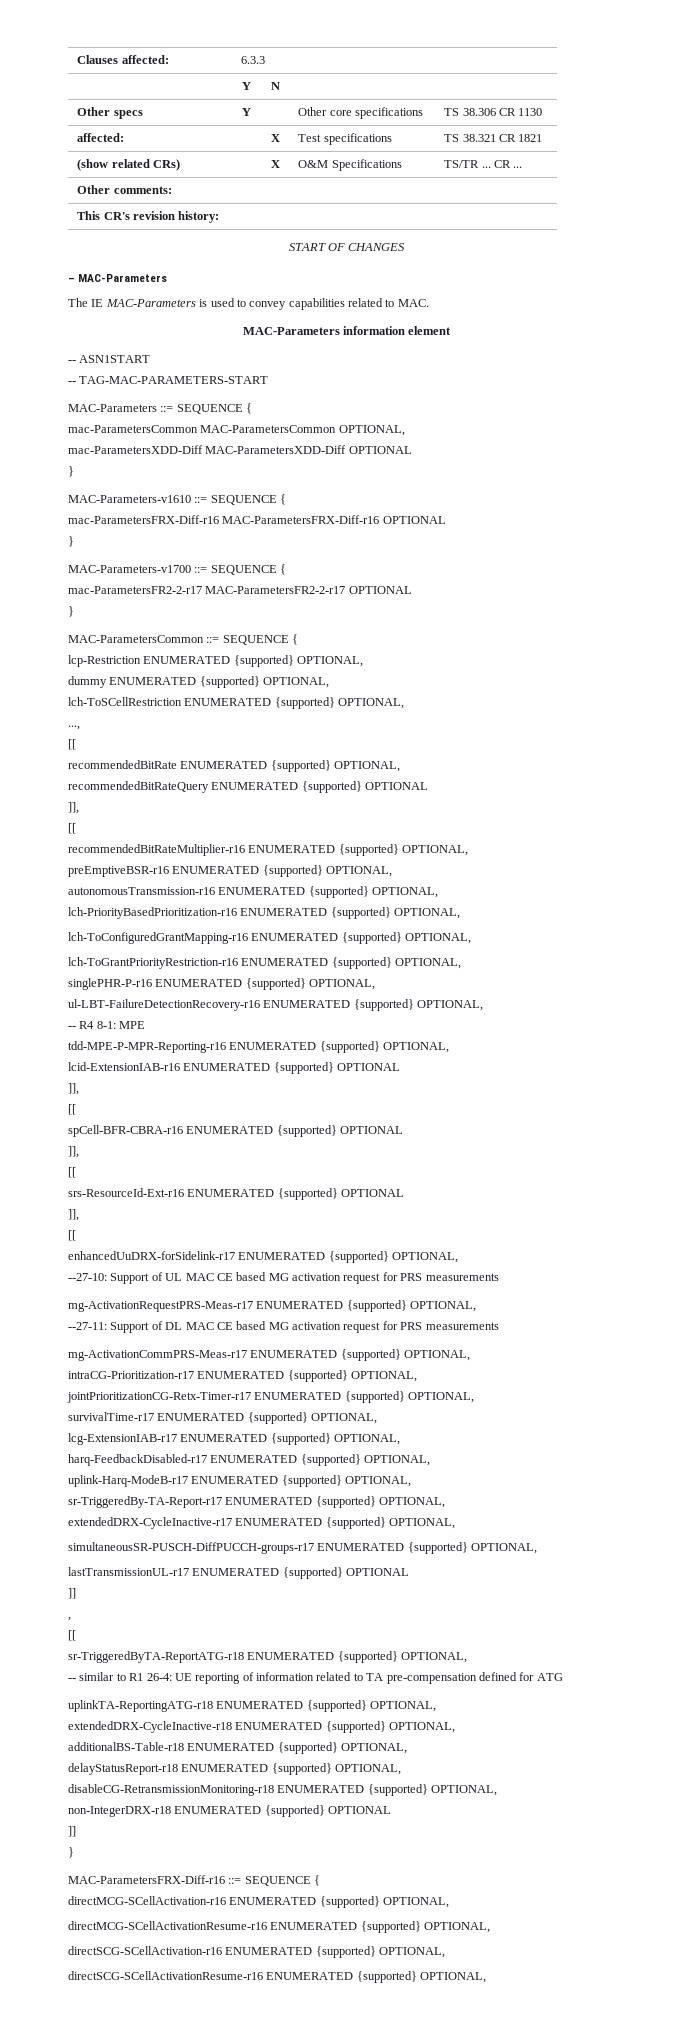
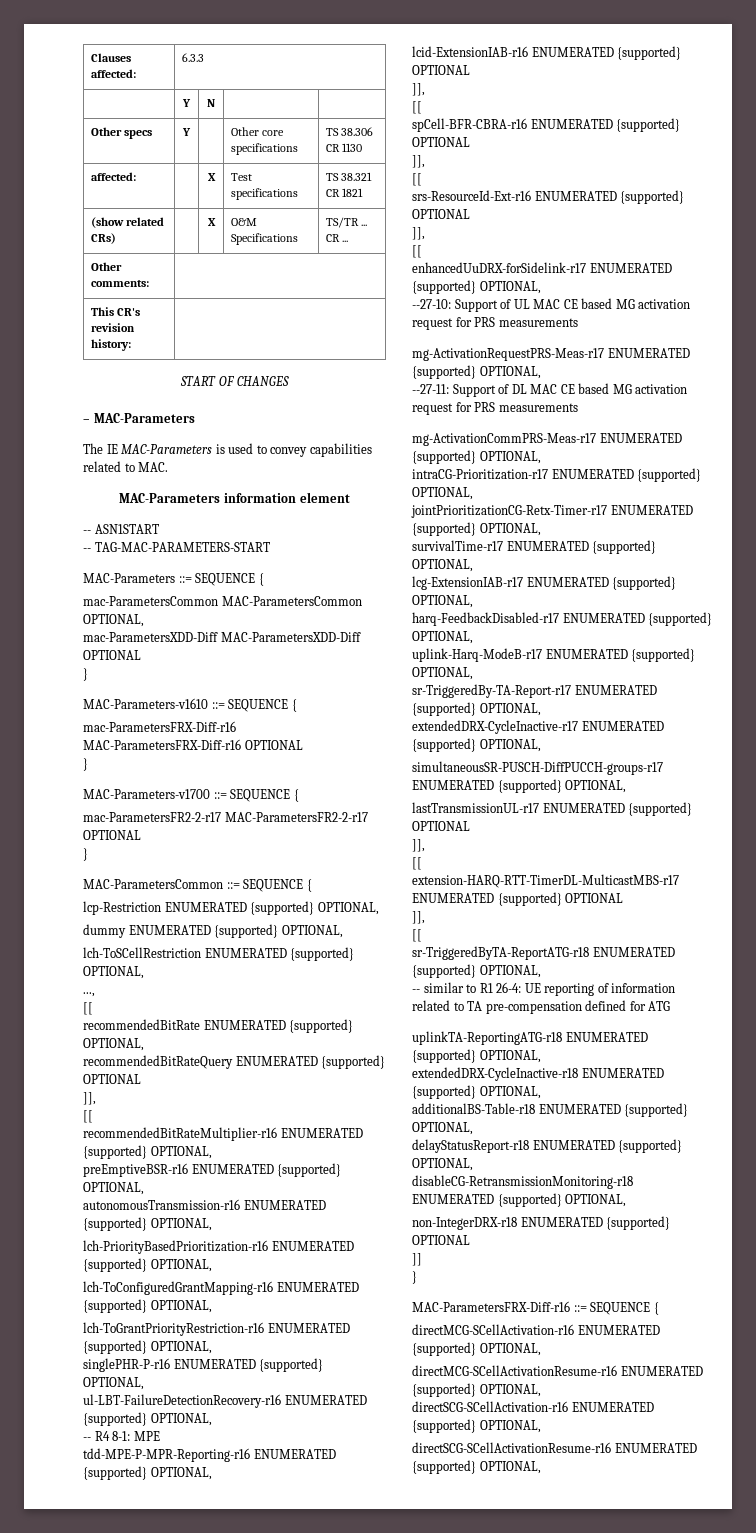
  lastTransmissionUL-r17 ENUMERATED {supported} OPTIONAL
- ]]
- ,
+ ]],
+ [[
+ extension-HARQ-RTT-TimerDL-MulticastMBS-r17 ENUMERATED {supported} OPTIONAL
+ ]],

